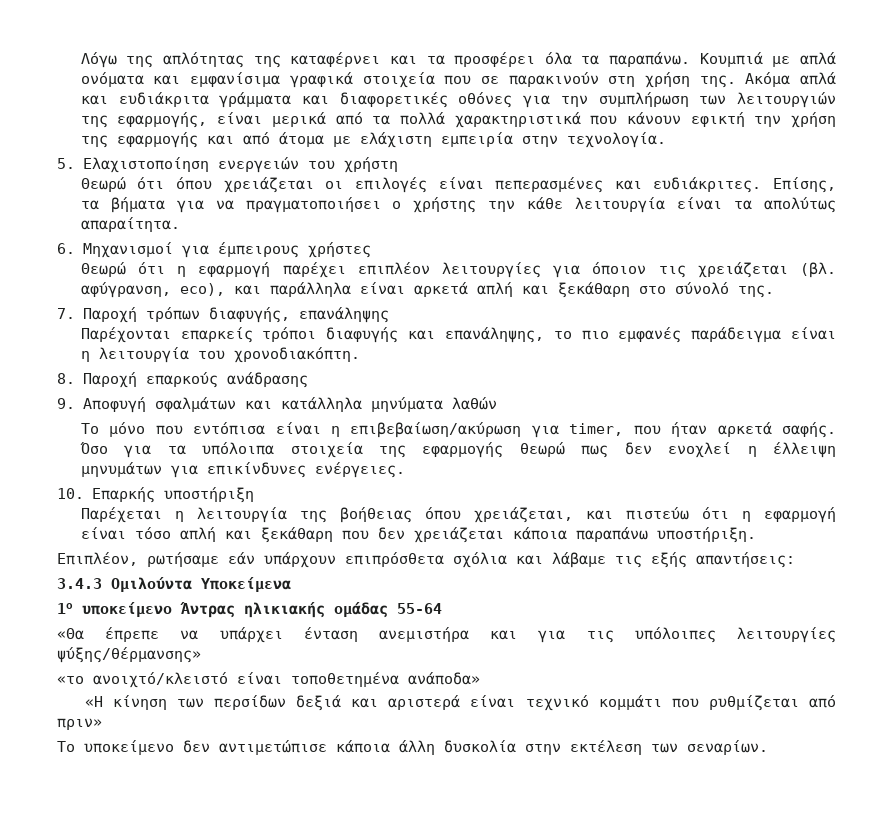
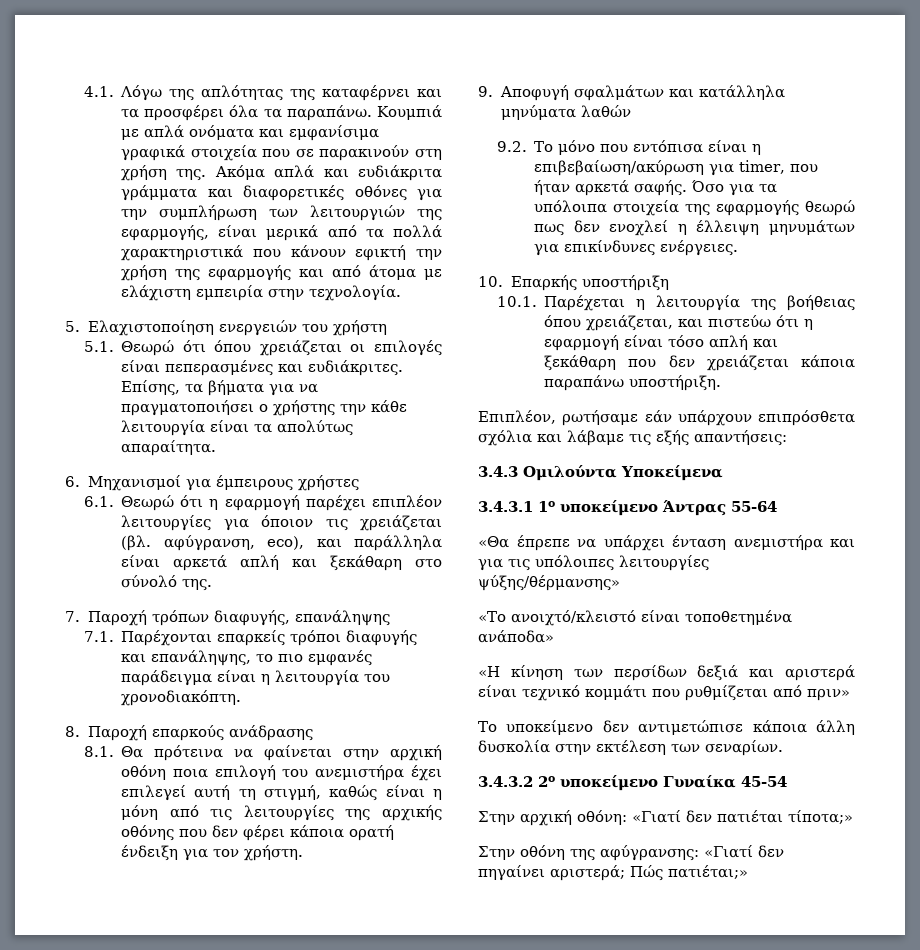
- Λόγω της απλότητας της καταφέρνει και τα προσφέρει όλα τα παραπάνω.
+ 4.1. Λόγω της απλότητας της καταφέρνει και τα προσφέρει όλα τα παραπάνω.
- Θεωρώ ότι όπου χρειάζεται οι επιλογές είναι πεπερασμένες και ευδιάκριτες.
+ 5.1. Θεωρώ ότι όπου χρειάζεται οι επιλογές είναι πεπερασμένες και ευδιάκριτες.
- Θεωρώ ότι η εφαρμογή παρέχει επιπλέον λειτουργίες για όποιον τις χρειάζεται (βλ. αφύγρανση, eco), και παράλληλα είναι αρκετά απλή και ξεκάθαρη στο σύνολό της.
+ 6.1. Θεωρώ ότι η εφαρμογή παρέχει επιπλέον λειτουργίες για όποιον τις χρειάζεται (βλ. αφύγρανση, eco), και παράλληλα είναι αρκετά απλή και ξεκάθαρη στο σύνολό της.
- Παρέχονται επαρκείς τρόποι διαφυγής και επανάληψης, το πιο εμφανές παράδειγμα είναι η λειτουργία του χρονοδιακόπτη.
+ 7.1. Παρέχονται επαρκείς τρόποι διαφυγής και επανάληψης, το πιο εμφανές παράδειγμα είναι η λειτουργία του χρονοδιακόπτη.
+ 8.1. Θα πρότεινα να φαίνεται στην αρχική οθόνη ποια επιλογή του ανεμιστήρα έχει επιλεγεί αυτή τη στιγμή, καθώς είναι η μόνη από τις λειτουργίες της αρχικής οθόνης που δεν φέρει κάποια ορατή ένδειξη για τον χρήστη.
- Το μόνο που εντόπισα είναι η επιβεβαίωση/ακύρωση για timer, που ήταν αρκετά σαφής.
+ 9.2. Το μόνο που εντόπισα είναι η επιβεβαίωση/ακύρωση για timer, που ήταν αρκετά σαφής.
- Παρέχεται η λειτουργία της βοήθειας όπου χρειάζεται, και πιστεύω ότι η εφαρμογή είναι τόσο απλή και ξεκάθαρη που δεν χρειάζεται κάποια παραπάνω υποστήριξη.
+ 10.1. Παρέχεται η λειτουργία της βοήθειας όπου χρειάζεται, και πιστεύω ότι η εφαρμογή είναι τόσο απλή και ξεκάθαρη που δεν χρειάζεται κάποια παραπάνω υποστήριξη.
- 1ο υποκείμενο Άντρας ηλικιακής ομάδας 55-64
+ 3.4.3.1 1ο υποκείμενο Άντρας 55-64
- «το ανοιχτό/κλειστό είναι τοποθετημένα ανάποδα»
+ «Το ανοιχτό/κλειστό είναι τοποθετημένα ανάποδα»
+ 3.4.3.2 2ο υποκείμενο Γυναίκα 45-54
+ Στην αρχική οθόνη: «Γιατί δεν πατιέται τίποτα;»
+ Στην οθόνη της αφύγρανσης: «Γιατί δεν πηγαίνει αριστερά; Πώς πατιέται;»

